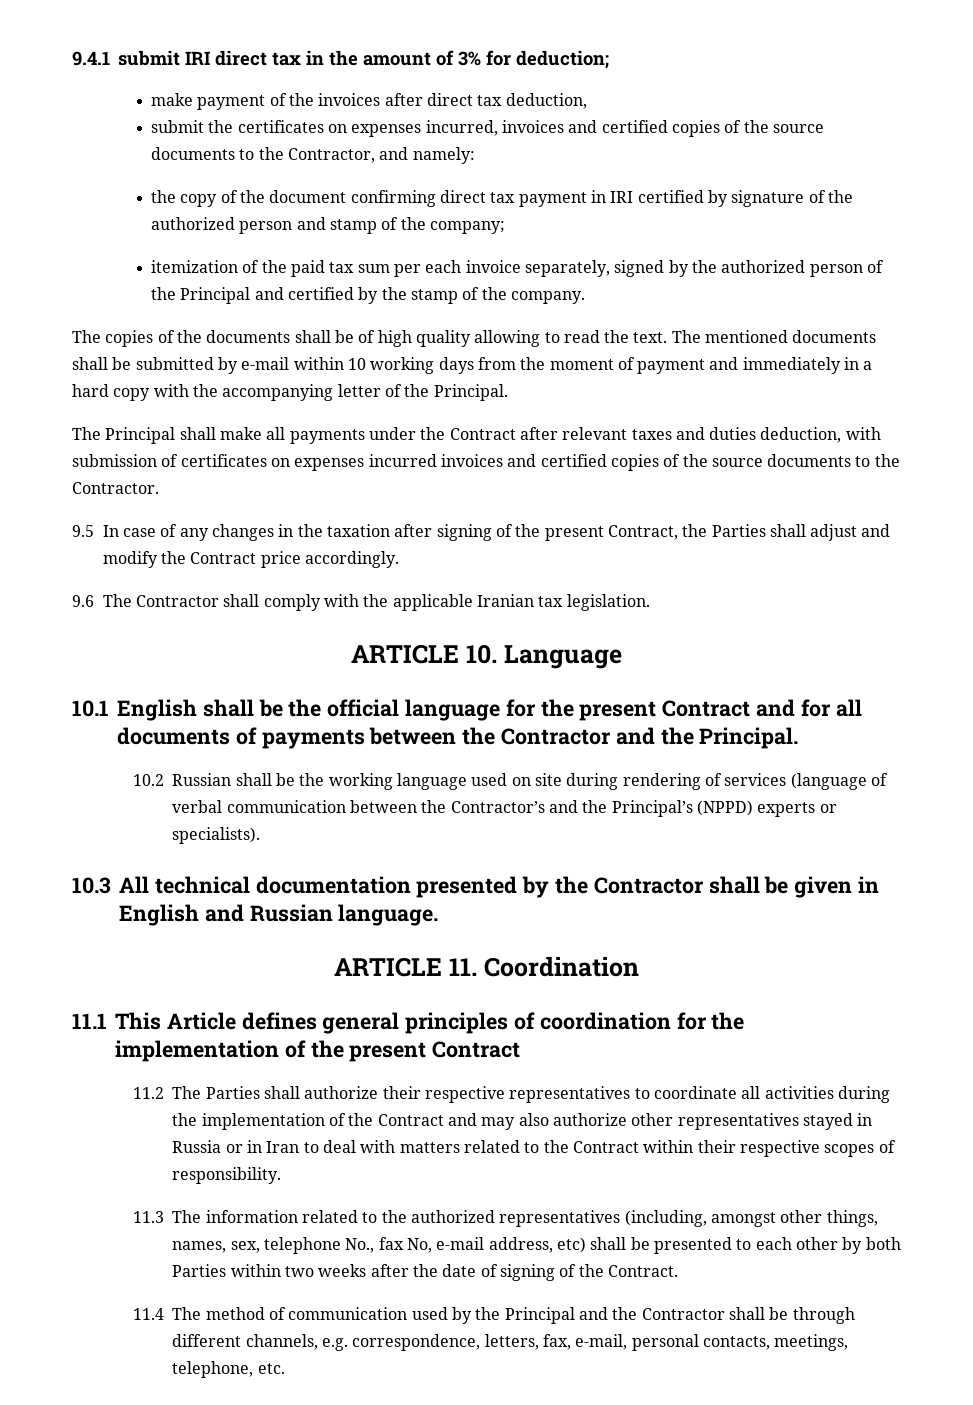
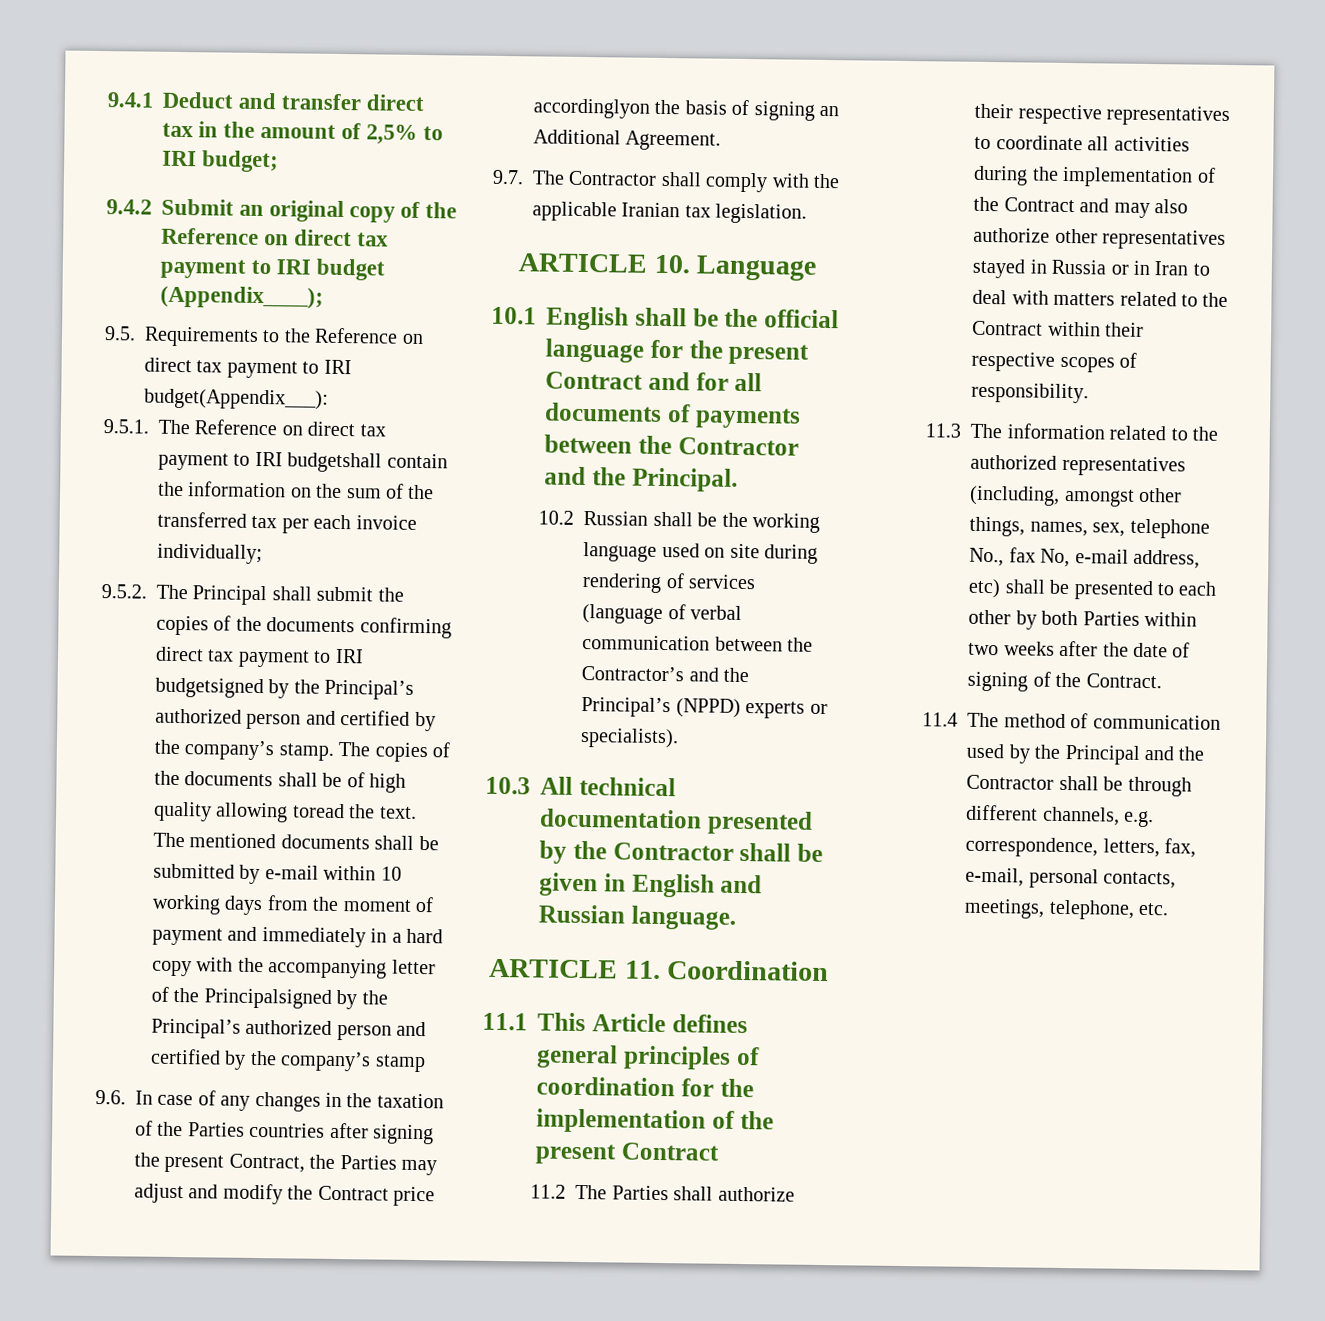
- 9.4.1 submit IRI direct tax in the amount of 3% for deduction;
- make payment of the invoices after direct tax deduction,
- submit the certificates on expenses incurred, invoices and certified copies of the source documents to the Contractor, and namely:
- the copy of the document confirming direct tax payment in IRI certified by signature of the authorized person and stamp of the company;
- itemization of the paid tax sum per each invoice separately, signed by the authorized person of the Principal and certified by the stamp of the company.
- The copies of the documents shall be of high quality allowing to read the text.
+ 9.4.1 Deduct and transfer direct tax in the amount of 2,5% to IRI budget;
+ 9.4.2 Submit an original copy of the Reference on direct tax payment to IRI budget (Appendix____);
+ 9.5. Requirements to the Reference on direct tax payment to IRI budget(Appendix___):
+ 9.5.1. The Reference on direct tax payment to IRI budgetshall contain the information on the sum of the transferred tax per each invoice individually;
+ 9.5.2. The Principal shall submit the copies of the documents confirming direct tax payment to IRI budgetsigned by the Principal’s authorized person and certified by the company’s stamp. The copies of the documents shall be of high quality allowing toread the text.
- The mentioned documents shall be submitted by e-mail within 10 working days from the moment of payment and immediately in a hard copy with the accompanying letter of the Principal.
- The Principal shall make all payments under the Contract after relevant taxes and duties deduction, with submission of certificates on expenses incurred invoices and certified copies of the source documents to the Contractor.
- 9.5 In case of any changes in the taxation after signing of the present Contract, the Parties shall adjust and modify the Contract price accordingly.
- 9.6 The Contractor shall comply with the applicable Iranian tax legislation.
+ The mentioned documents shall be submitted by e-mail within 10 working days from the moment of payment and immediately in a hard copy with the accompanying letter of the Principalsigned by the Principal’s authorized person and certified by the company’s stamp
+ 9.6. In case of any changes in the taxation of the Parties countries after signing the present Contract, the Parties may adjust and modify the Contract price accordinglyon the basis of signing an Additional Agreement.
+ 9.7. The Contractor shall comply with the applicable Iranian tax legislation.

